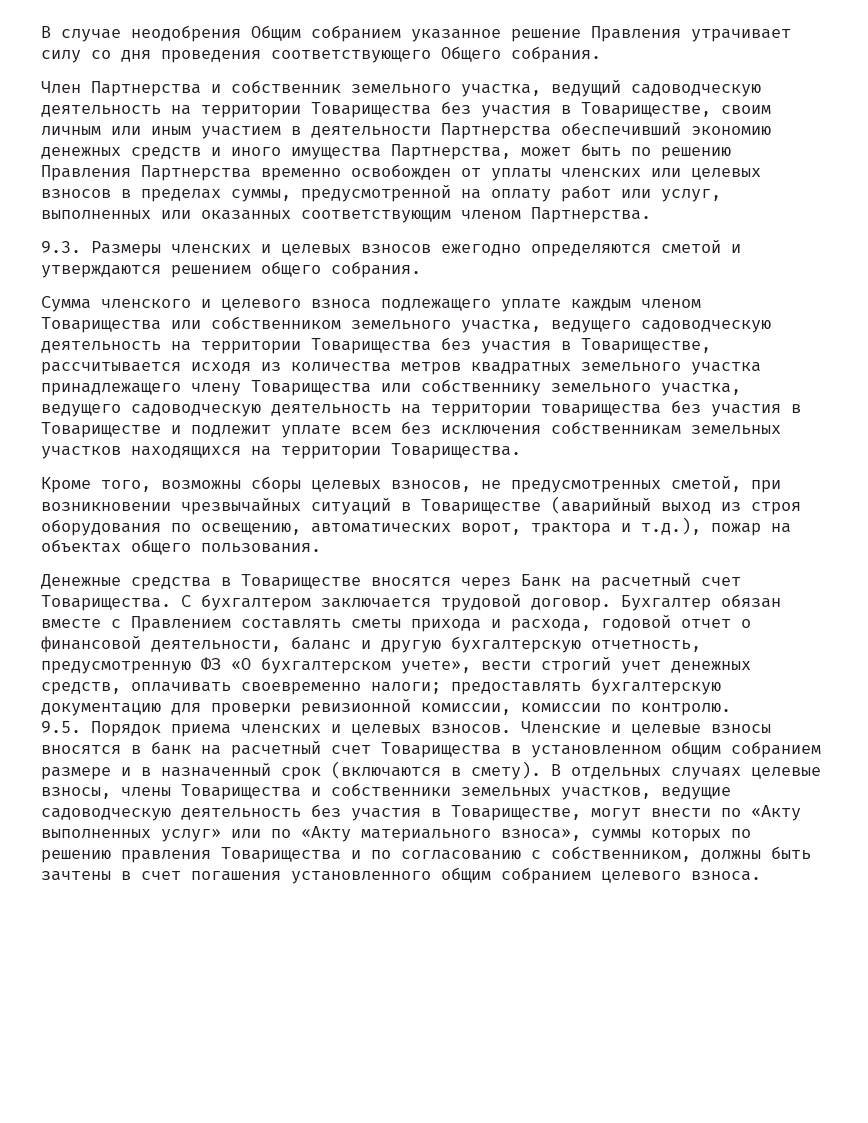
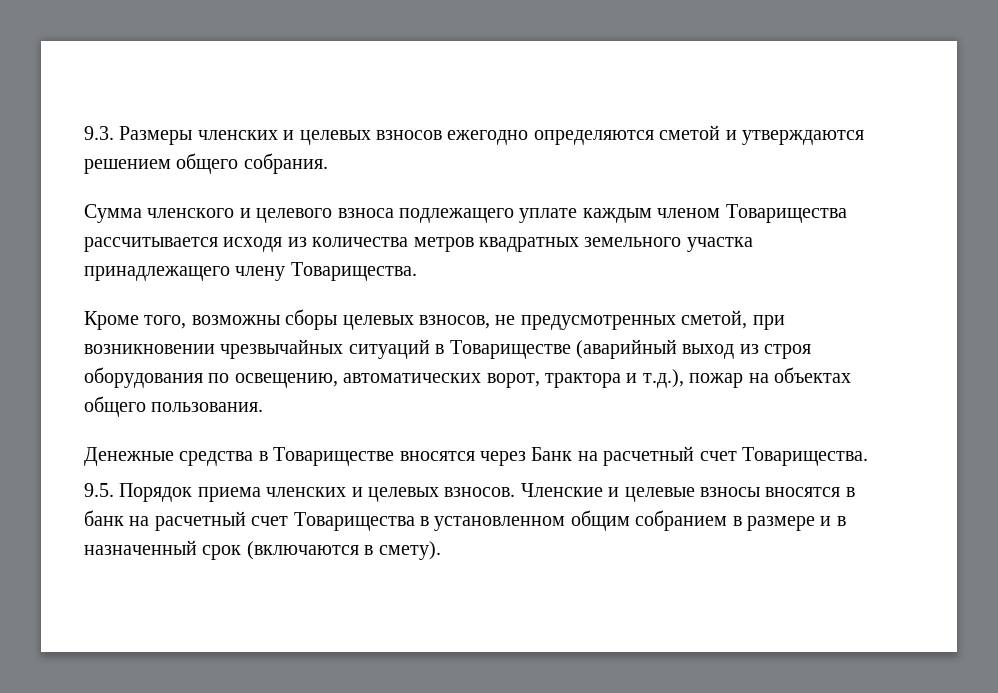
- В случае неодобрения Общим собранием указанное решение Правления утрачивает силу со дня проведения соответствующего Общего собрания.
- Член Партнерства и собственник земельного участка, ведущий садоводческую деятельность на территории Товарищества без участия в Товариществе, своим личным или иным участием в деятельности Партнерства обеспечивший экономию денежных средств и иного имущества Партнерства, может быть по решению Правления Партнерства временно освобожден от уплаты членских или целевых взносов в пределах суммы, предусмотренной на оплату работ или услуг, выполненных или оказанных соответствующим членом Партнерства.
- Сумма членского и целевого взноса подлежащего уплате каждым членом Товарищества или собственником земельного участка, ведущего садоводческую деятельность на территории Товарищества без участия в Товариществе, рассчитывается исходя из количества метров квадратных земельного участка принадлежащего члену Товарищества или собственнику земельного участка, ведущего садоводческую деятельность на территории товарищества без участия в Товариществе и подлежит уплате всем без исключения собственникам земельных участков находящихся на территории Товарищества.
+ Сумма членского и целевого взноса подлежащего уплате каждым членом Товарищества рассчитывается исходя из количества метров квадратных земельного участка принадлежащего члену Товарищества.
- С бухгалтером заключается трудовой договор. Бухгалтер обязан вместе с Правлением составлять сметы прихода и расхода, годовой отчет о финансовой деятельности, баланс и другую бухгалтерскую отчетность, предусмотренную ФЗ «О бухгалтерском учете», вести строгий учет денежных средств, оплачивать своевременно налоги; предоставлять бухгалтерскую документацию для проверки ревизионной комиссии, комиссии по контролю.
- Членские и целевые взносы вносятся в банк на расчетный счет Товарищества в установленном общим собранием размере и в назначенный срок (включаются в смету). В отдельных случаях целевые взносы, члены Товарищества и собственники земельных участков, ведущие садоводческую деятельность без участия в Товариществе, могут внести по «Акту выполненных услуг» или по «Акту материального взноса», суммы которых по решению правления Товарищества и по согласованию с собственником, должны быть зачтены в счет погашения установленного общим собранием целевого взноса.
+ Членские и целевые взносы вносятся в банк на расчетный счет Товарищества в установленном общим собранием в размере и в назначенный срок (включаются в смету).

